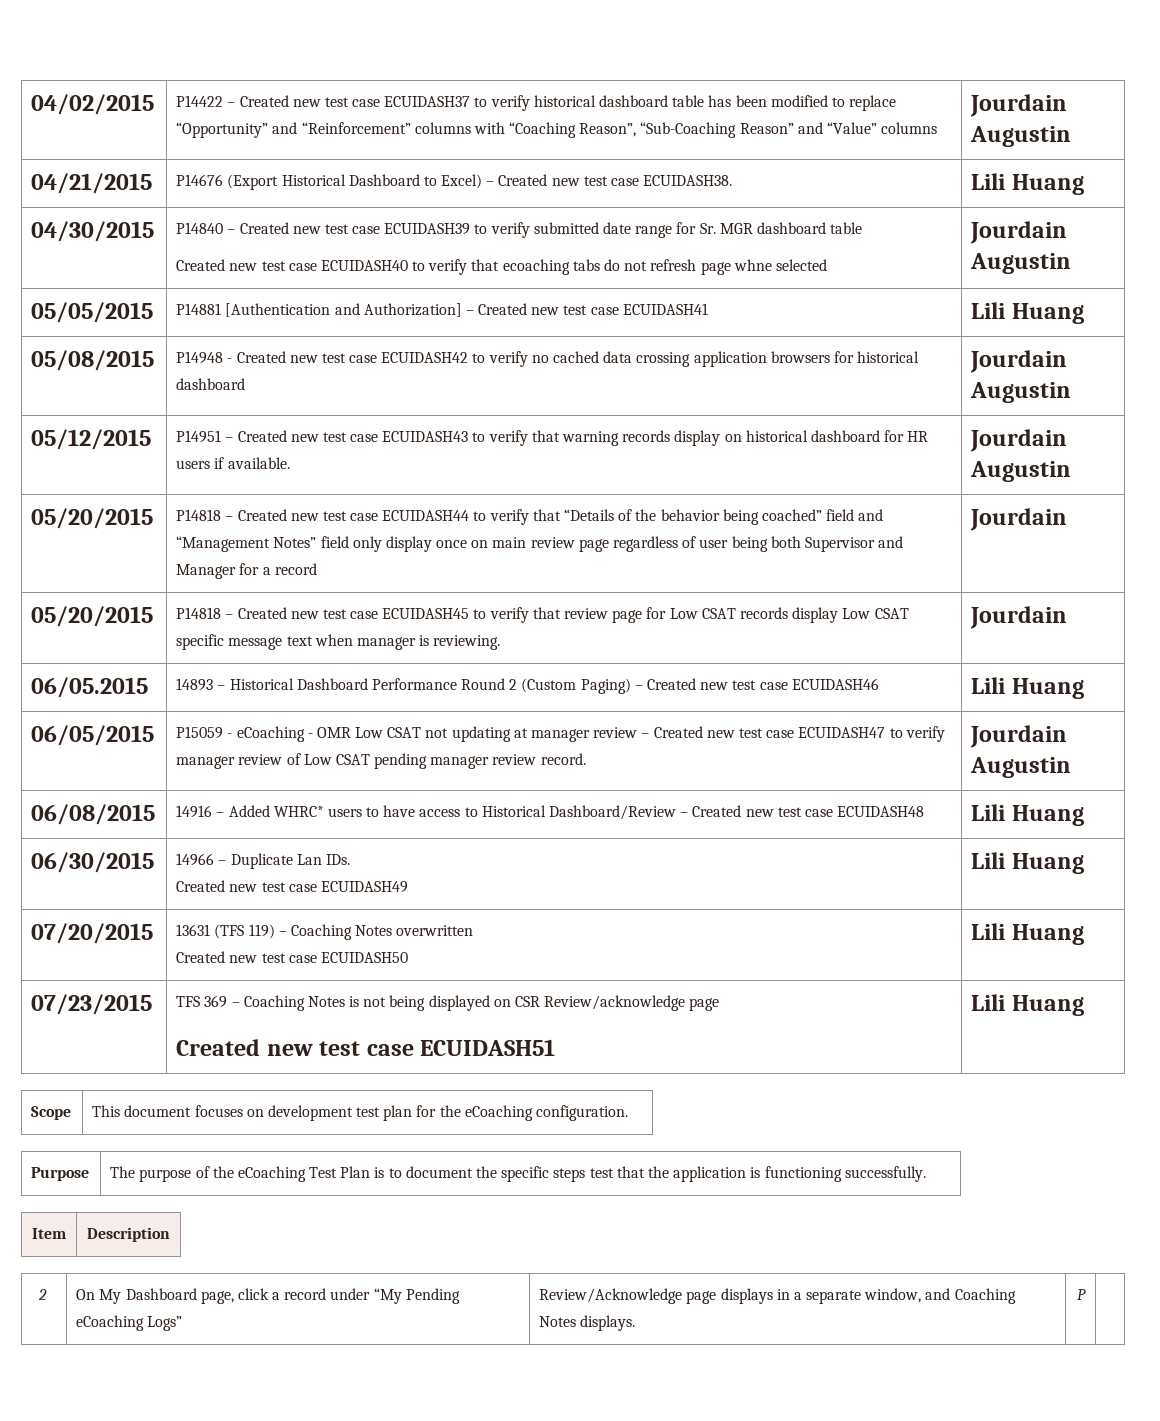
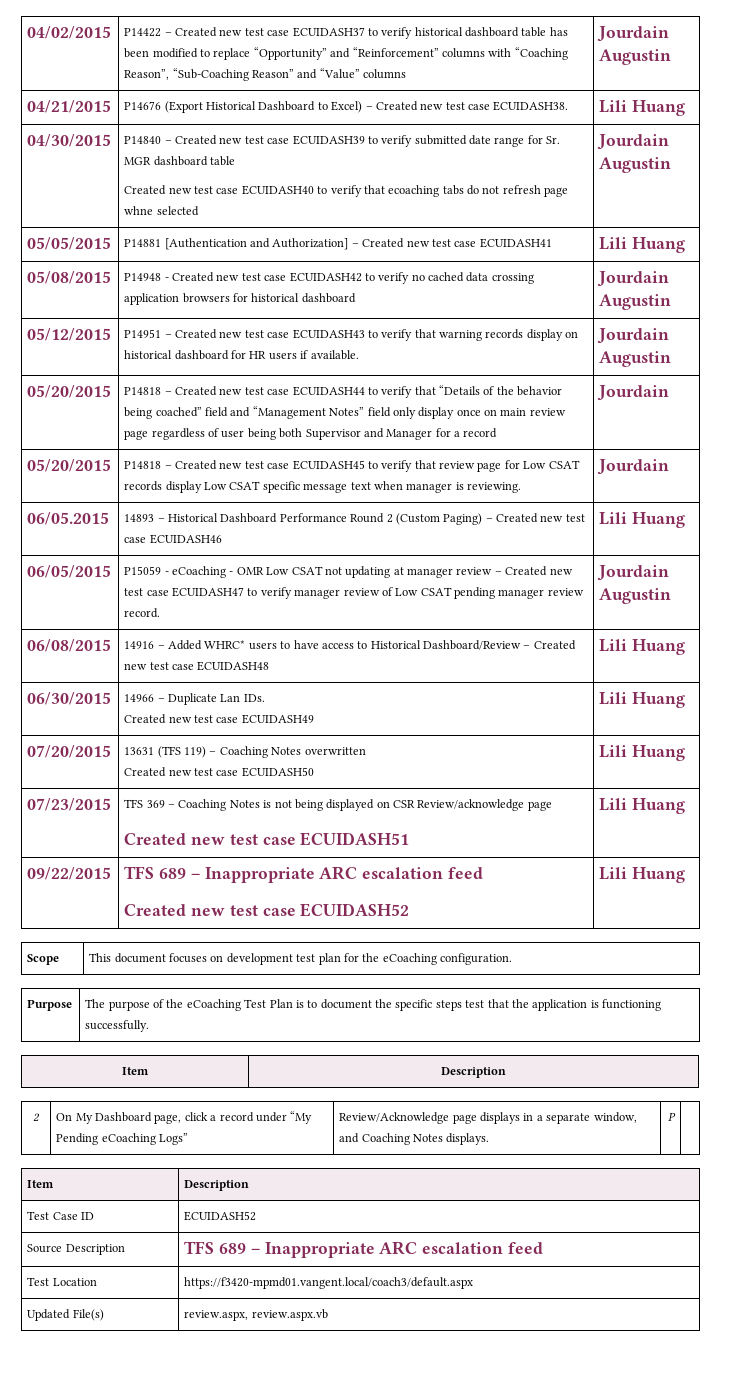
+ 09/22/2015 | TFS 689 – Inappropriate ARC escalation feed
+ Created new test case ECUIDASH52 | Lili Huang
  2 | On My Dashboard page, click a record under “My Pending eCoaching Logs” | Review/Acknowledge page displays in a separate window, and Coaching Notes displays. | P |
+ Item | Description
+ Test Case ID | ECUIDASH52
+ Source Description | TFS 689 – Inappropriate ARC escalation feed
+ Test Location | https://f3420-mpmd01.vangent.local/coach3/default.aspx
+ Updated File(s) | review.aspx, review.aspx.vb

